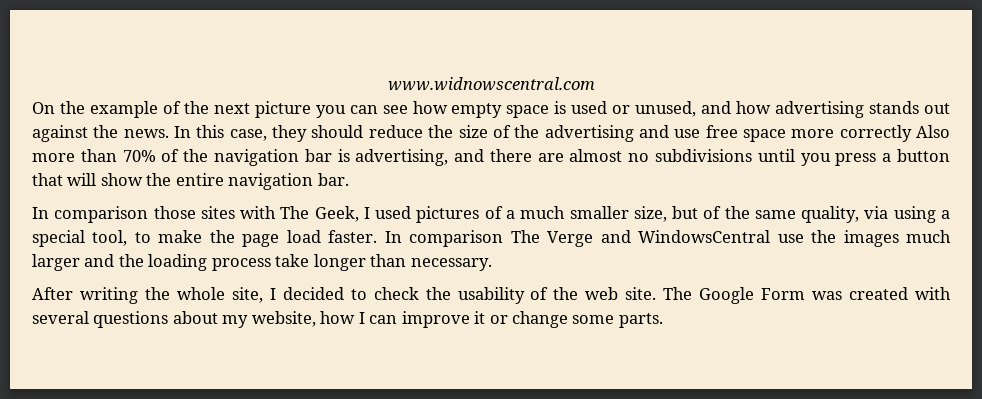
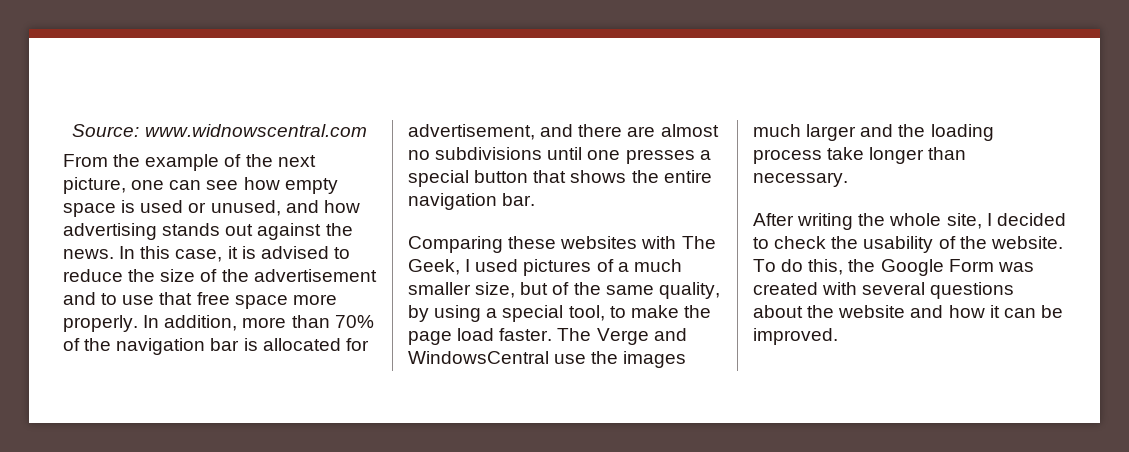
- www.widnowscentral.com
+ Source: www.widnowscentral.com
- On the example of the next picture you can see how empty space is used or unused, and how advertising stands out against the news.
+ From the example of the next picture, one can see how empty space is used or unused, and how advertising stands out against the news.
- In this case, they should reduce the size of the advertising and use free space more correctly Also more than 70% of the navigation bar is advertising, and there are almost no subdivisions until you press a button that will show the entire navigation bar.
+ In this case, it is advised to reduce the size of the advertisement and to use that free space more properly. In addition, more than 70% of the navigation bar is allocated for advertisement, and there are almost no subdivisions until one presses a special button that shows the entire navigation bar.
- In comparison those sites with The Geek, I used pictures of a much smaller size, but of the same quality, via using a special tool, to make the page load faster.
+ Comparing these websites with The Geek, I used pictures of a much smaller size, but of the same quality, by using a special tool, to make the page load faster.
- In comparison The Verge and WindowsCentral use the images much larger and the loading process take longer than necessary.
+ The Verge and WindowsCentral use the images much larger and the loading process take longer than necessary.
- After writing the whole site, I decided to check the usability of the web site. The Google Form was created with several questions about my website, how I can improve it or change some parts.
+ After writing the whole site, I decided to check the usability of the website. To do this, the Google Form was created with several questions about the website and how it can be improved.

